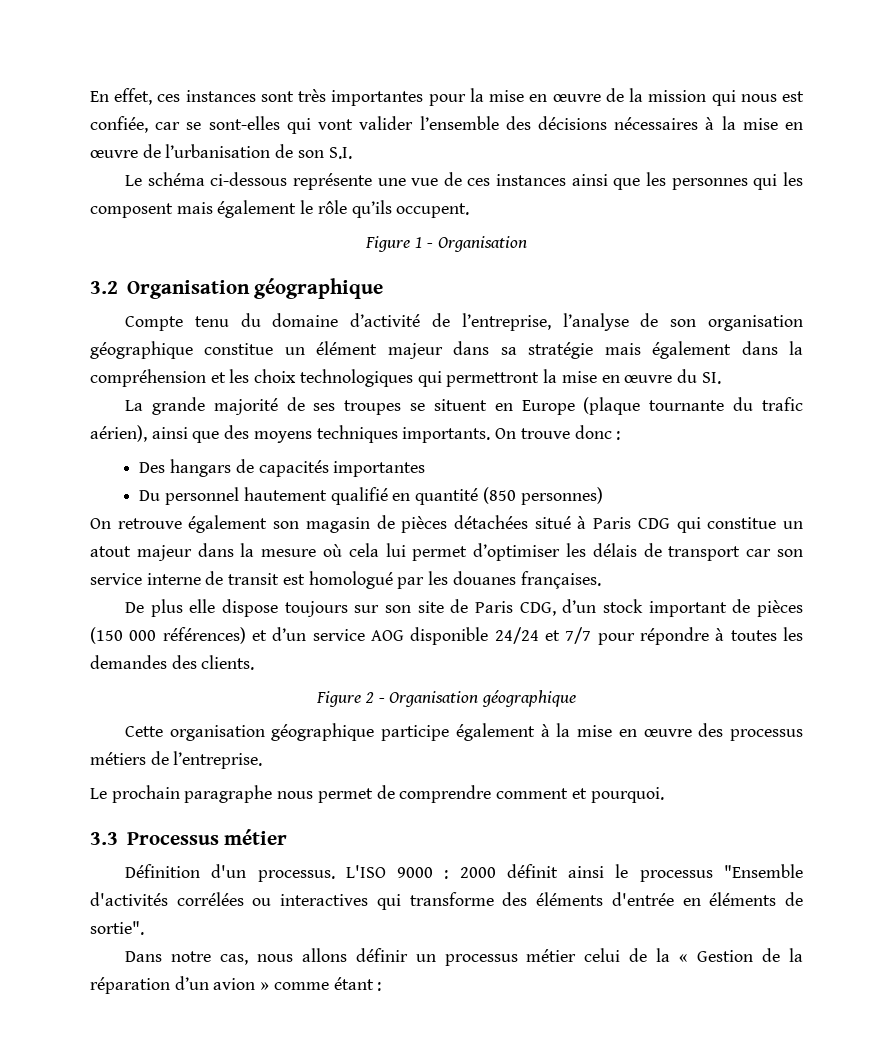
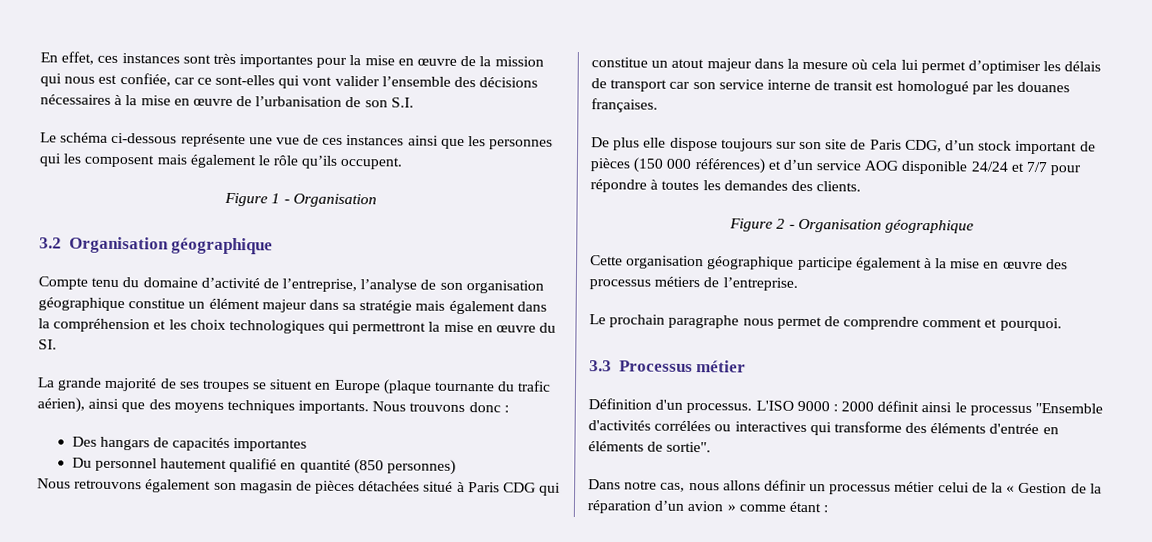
- En effet, ces instances sont très importantes pour la mise en œuvre de la mission qui nous est confiée, car se sont-elles qui vont valider l’ensemble des décisions nécessaires à la mise en œuvre de l’urbanisation de son S.I.
+ En effet, ces instances sont très importantes pour la mise en œuvre de la mission qui nous est confiée, car ce sont-elles qui vont valider l’ensemble des décisions nécessaires à la mise en œuvre de l’urbanisation de son S.I.
- On trouve donc :
+ Nous trouvons donc :
- On retrouve également son magasin de pièces détachées situé à Paris CDG qui constitue un atout majeur dans la mesure où cela lui permet d’optimiser les délais de transport car son service interne de transit est homologué par les douanes françaises.
+ Nous retrouvons également son magasin de pièces détachées situé à Paris CDG qui constitue un atout majeur dans la mesure où cela lui permet d’optimiser les délais de transport car son service interne de transit est homologué par les douanes françaises.

